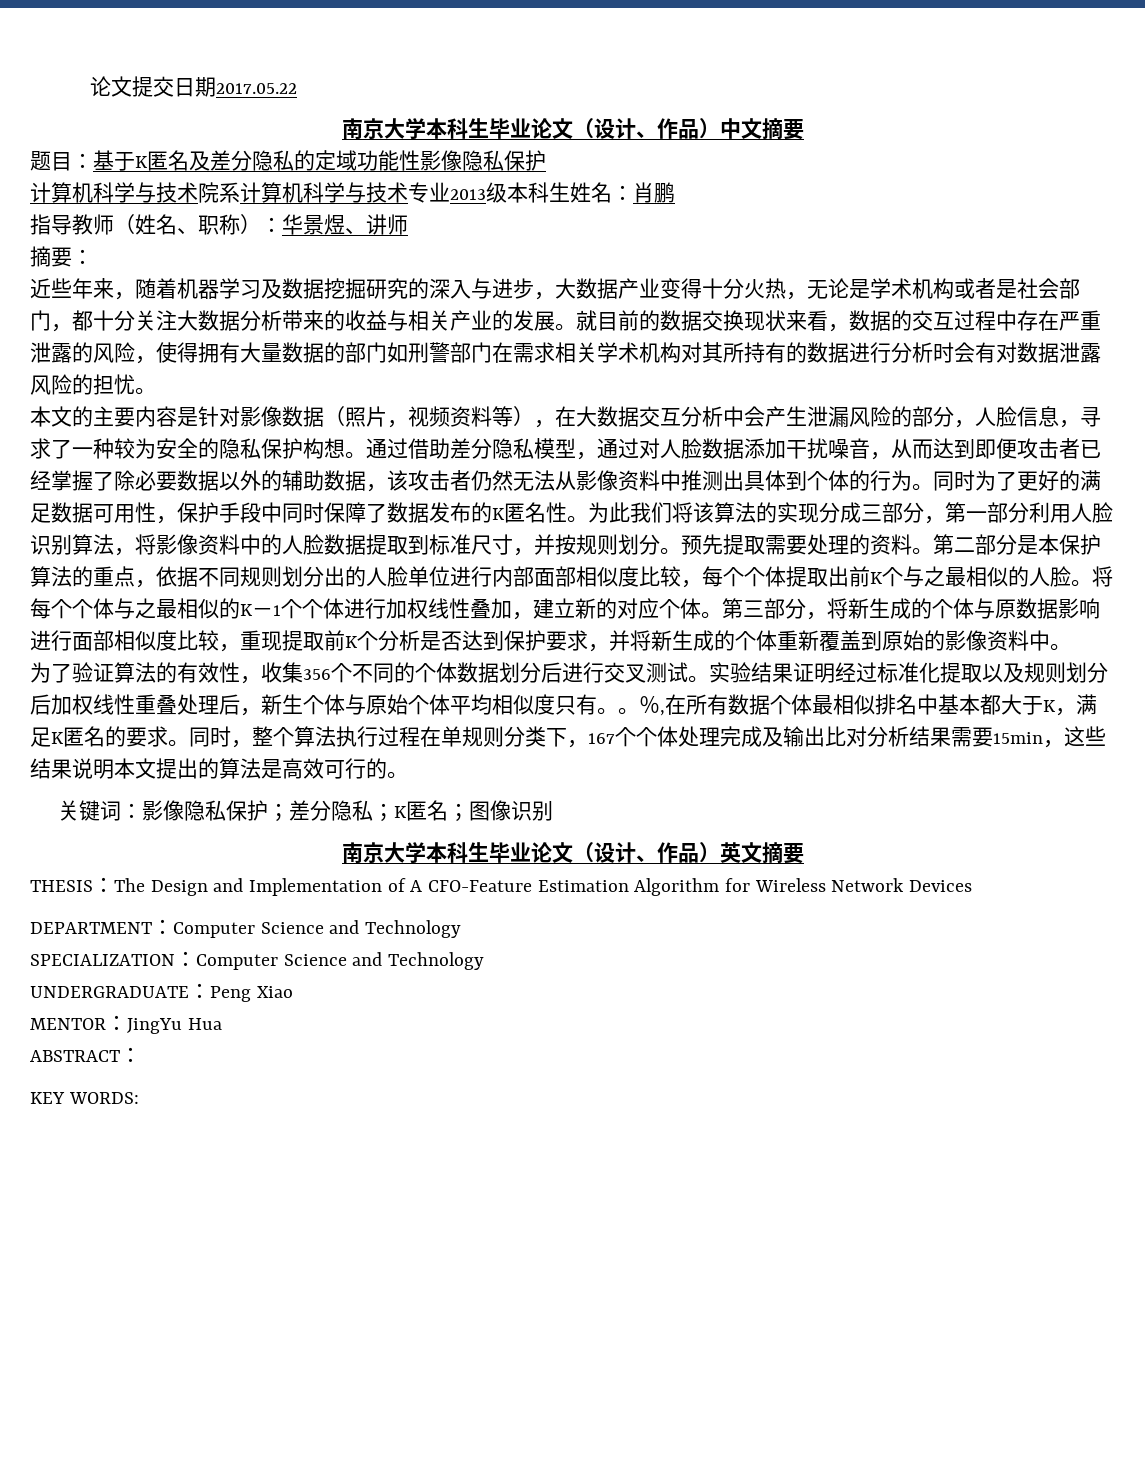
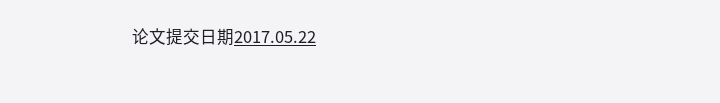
- 南京大学本科生毕业论文（设计、作品）中文摘要
- 题目：基于K匿名及差分隐私的定域功能性影像隐私保护
- 计算机科学与技术院系计算机科学与技术专业2013级本科生姓名：肖鹏
- 指导教师（姓名、职称）：华景煜、讲师
- 摘要：
- 近些年来，随着机器学习及数据挖掘研究的深入与进步，大数据产业变得十分火热，无论是学术机构或者是社会部门，都十分关注大数据分析带来的收益与相关产业的发展。就目前的数据交换现状来看，数据的交互过程中存在严重泄露的风险，使得拥有大量数据的部门如刑警部门在需求相关学术机构对其所持有的数据进行分析时会有对数据泄露风险的担忧。
- 本文的主要内容是针对影像数据（照片，视频资料等），在大数据交互分析中会产生泄漏风险的部分，人脸信息，寻求了一种较为安全的隐私保护构想。通过借助差分隐私模型，通过对人脸数据添加干扰噪音，从而达到即便攻击者已经掌握了除必要数据以外的辅助数据，该攻击者仍然无法从影像资料中推测出具体到个体的行为。同时为了更好的满足数据可用性，保护手段中同时保障了数据发布的K匿名性。为此我们将该算法的实现分成三部分，第一部分利用人脸识别算法，将影像资料中的人脸数据提取到标准尺寸，并按规则划分。预先提取需要处理的资料。第二部分是本保护算法的重点，依据不同规则划分出的人脸单位进行内部面部相似度比较，每个个体提取出前K个与之最相似的人脸。将每个个体与之最相似的K－1个个体进行加权线性叠加，建立新的对应个体。第三部分，将新生成的个体与原数据影响进行面部相似度比较，重现提取前K个分析是否达到保护要求，并将新生成的个体重新覆盖到原始的影像资料中。
- 为了验证算法的有效性，收集356个不同的个体数据划分后进行交叉测试。实验结果证明经过标准化提取以及规则划分后加权线性重叠处理后，新生个体与原始个体平均相似度只有。。％,在所有数据个体最相似排名中基本都大于K，满足K匿名的要求。同时，整个算法执行过程在单规则分类下，167个个体处理完成及输出比对分析结果需要15min，这些结果说明本文提出的算法是高效可行的。
- 关键词：影像隐私保护；差分隐私；K匿名；图像识别
- 南京大学本科生毕业论文（设计、作品）英文摘要
- THESIS：The Design and Implementation of A CFO-Feature Estimation Algorithm for Wireless Network Devices
- DEPARTMENT：Computer Science and Technology
- SPECIALIZATION：Computer Science and Technology
- UNDERGRADUATE：Peng Xiao
- MENTOR：JingYu Hua
- ABSTRACT：
- KEY WORDS:

